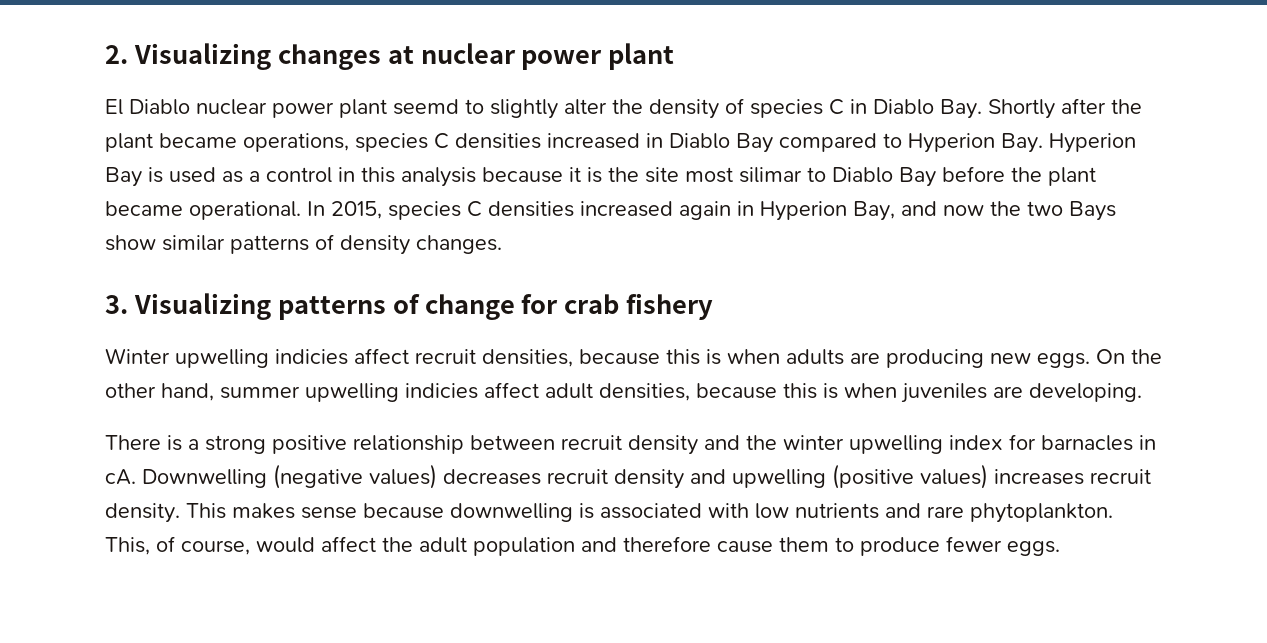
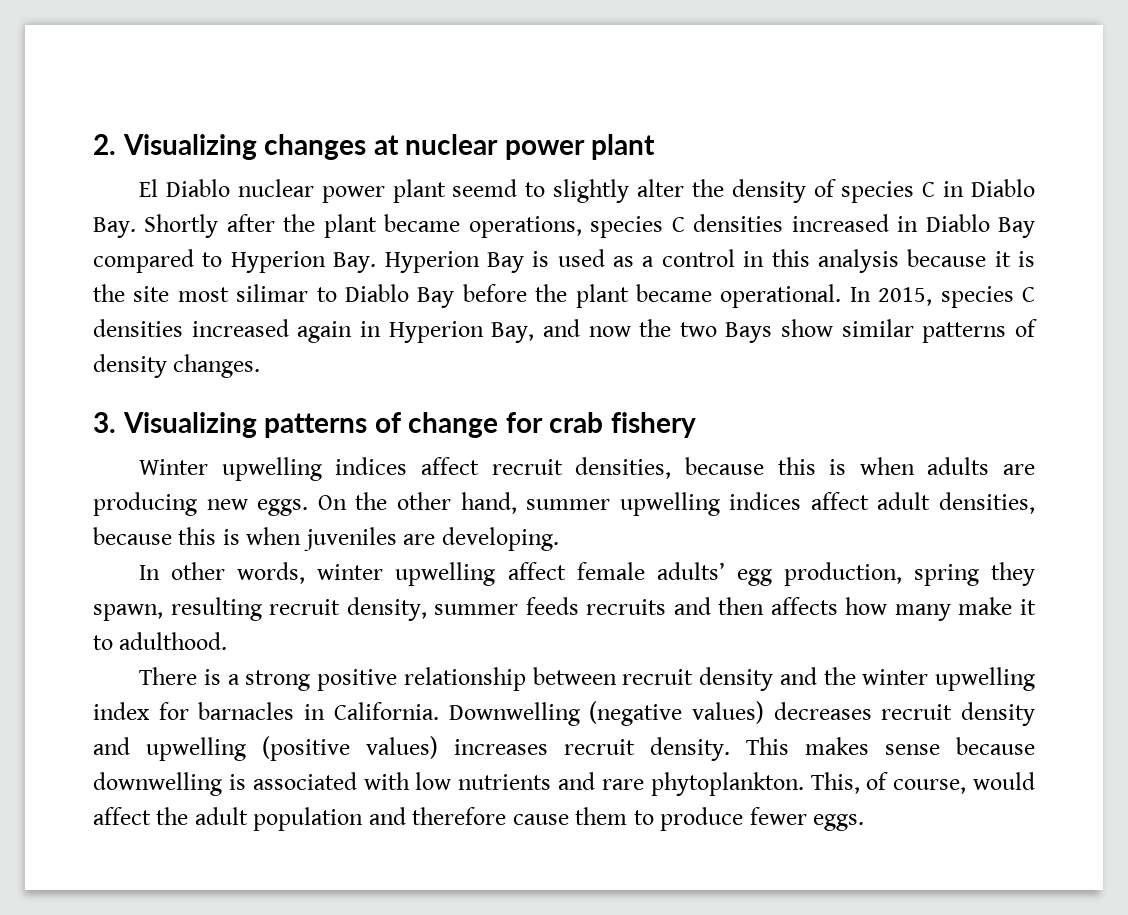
- Winter upwelling indicies affect recruit densities, because this is when adults are producing new eggs.
+ Winter upwelling indices affect recruit densities, because this is when adults are producing new eggs.
- On the other hand, summer upwelling indicies affect adult densities, because this is when juveniles are developing.
+ On the other hand, summer upwelling indices affect adult densities, because this is when juveniles are developing.
+ In other words, winter upwelling affect female adults’ egg production, spring they spawn, resulting recruit density, summer feeds recruits and then affects how many make it to adulthood.
- There is a strong positive relationship between recruit density and the winter upwelling index for barnacles in cA. Downwelling (negative values) decreases recruit density and upwelling (positive values) increases recruit density.
+ There is a strong positive relationship between recruit density and the winter upwelling index for barnacles in California. Downwelling (negative values) decreases recruit density and upwelling (positive values) increases recruit density.

